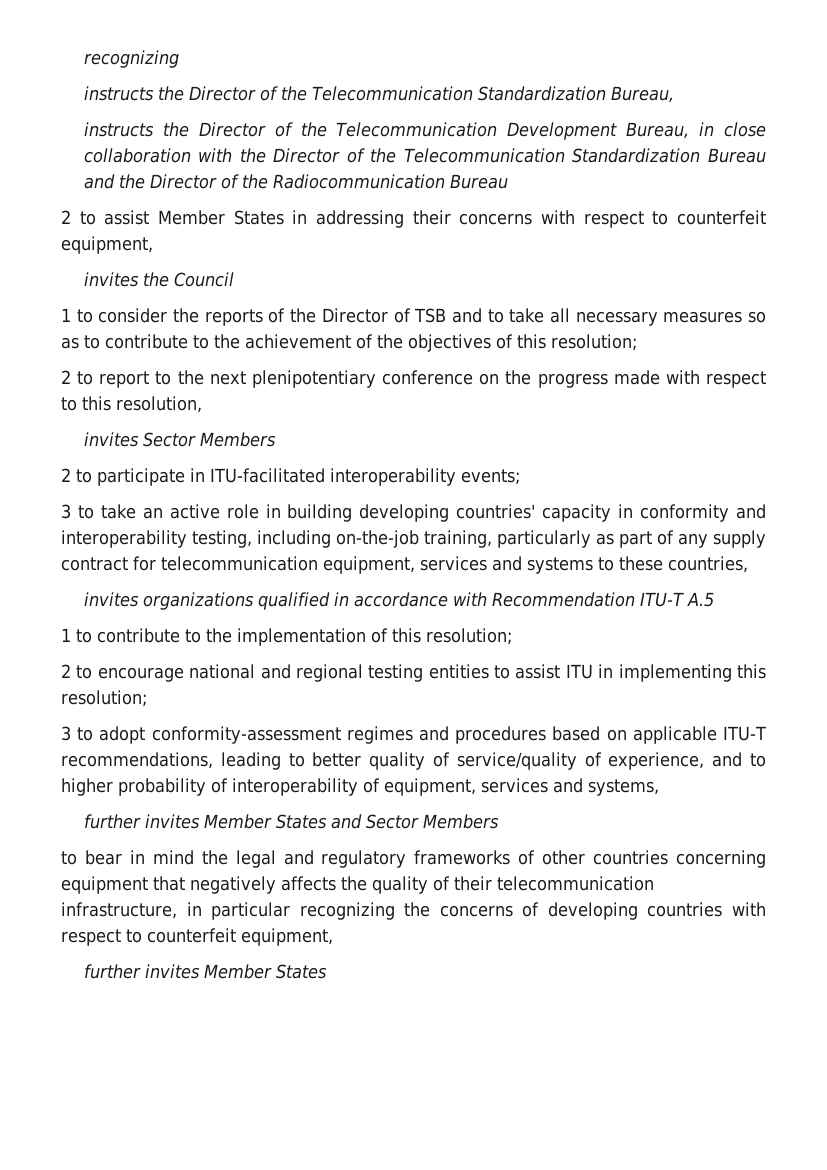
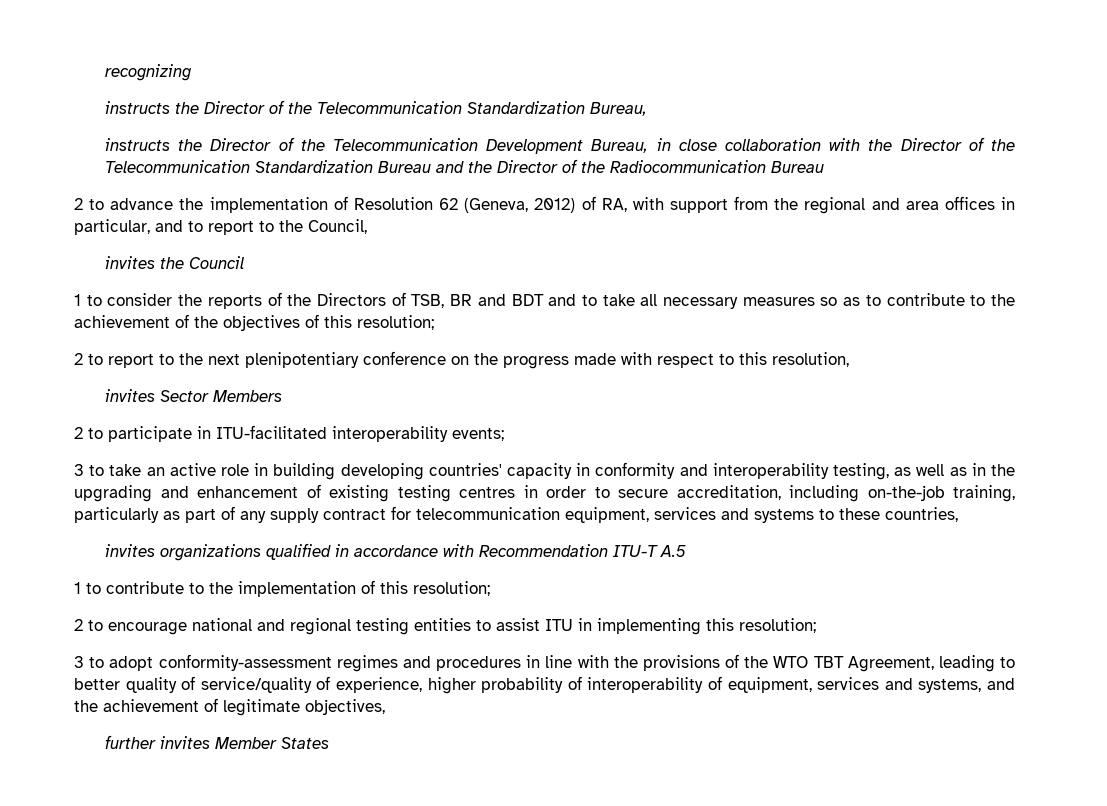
- 2 to assist Member States in addressing their concerns with respect to counterfeit equipment,
+ 2 to advance the implementation of Resolution 62 (Geneva, 2012) of RA, with support from the regional and area offices in particular, and to report to the Council,
- 1 to consider the reports of the Director of TSB and to take all necessary measures so as to contribute to the achievement of the objectives of this resolution;
+ 1 to consider the reports of the Directors of TSB, BR and BDT and to take all necessary measures so as to contribute to the achievement of the objectives of this resolution;
- 3 to take an active role in building developing countries' capacity in conformity and interoperability testing, including on-the-job training, particularly as part of any supply contract for telecommunication equipment, services and systems to these countries,
+ 3 to take an active role in building developing countries' capacity in conformity and interoperability testing, as well as in the upgrading and enhancement of existing testing centres in order to secure accreditation, including on-the-job training, particularly as part of any supply contract for telecommunication equipment, services and systems to these countries,
- 3 to adopt conformity-assessment regimes and procedures based on applicable ITU-T recommendations, leading to better quality of service/quality of experience, and to higher probability of interoperability of equipment, services and systems,
- further invites Member States and Sector Members
- to bear in mind the legal and regulatory frameworks of other countries concerning equipment that negatively affects the quality of their telecommunication infrastructure, in particular recognizing the concerns of developing countries with respect to counterfeit equipment,
+ 3 to adopt conformity-assessment regimes and procedures in line with the provisions of the WTO TBT Agreement, leading to better quality of service/quality of experience, higher probability of interoperability of equipment, services and systems, and the achievement of legitimate objectives,

